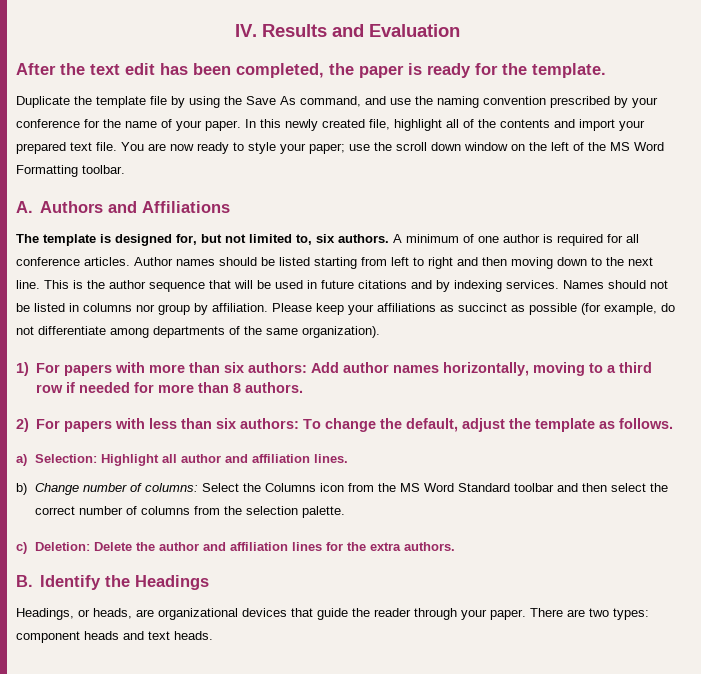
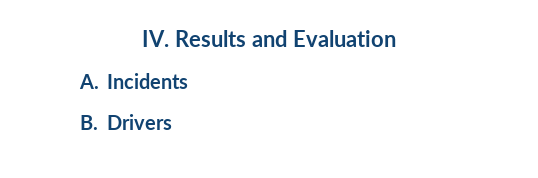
- After the text edit has been completed, the paper is ready for the template.
- Duplicate the template file by using the Save As command, and use the naming convention prescribed by your conference for the name of your paper. In this newly created file, highlight all of the contents and import your prepared text file. You are now ready to style your paper; use the scroll down window on the left of the MS Word Formatting toolbar.
- A. Authors and Affiliations
- The template is designed for, but not limited to, six authors. A minimum of one author is required for all conference articles. Author names should be listed starting from left to right and then moving down to the next line. This is the author sequence that will be used in future citations and by indexing services. Names should not be listed in columns nor group by affiliation. Please keep your affiliations as succinct as possible (for example, do not differentiate among departments of the same organization).
- 1) For papers with more than six authors: Add author names horizontally, moving to a third row if needed for more than 8 authors.
- 2) For papers with less than six authors: To change the default, adjust the template as follows.
- a) Selection: Highlight all author and affiliation lines.
- b) Change number of columns: Select the Columns icon from the MS Word Standard toolbar and then select the correct number of columns from the selection palette.
- c) Deletion: Delete the author and affiliation lines for the extra authors.
- B. Identify the Headings
- Headings, or heads, are organizational devices that guide the reader through your paper. There are two types: component heads and text heads.
+ A. Incidents
+ B. Drivers

